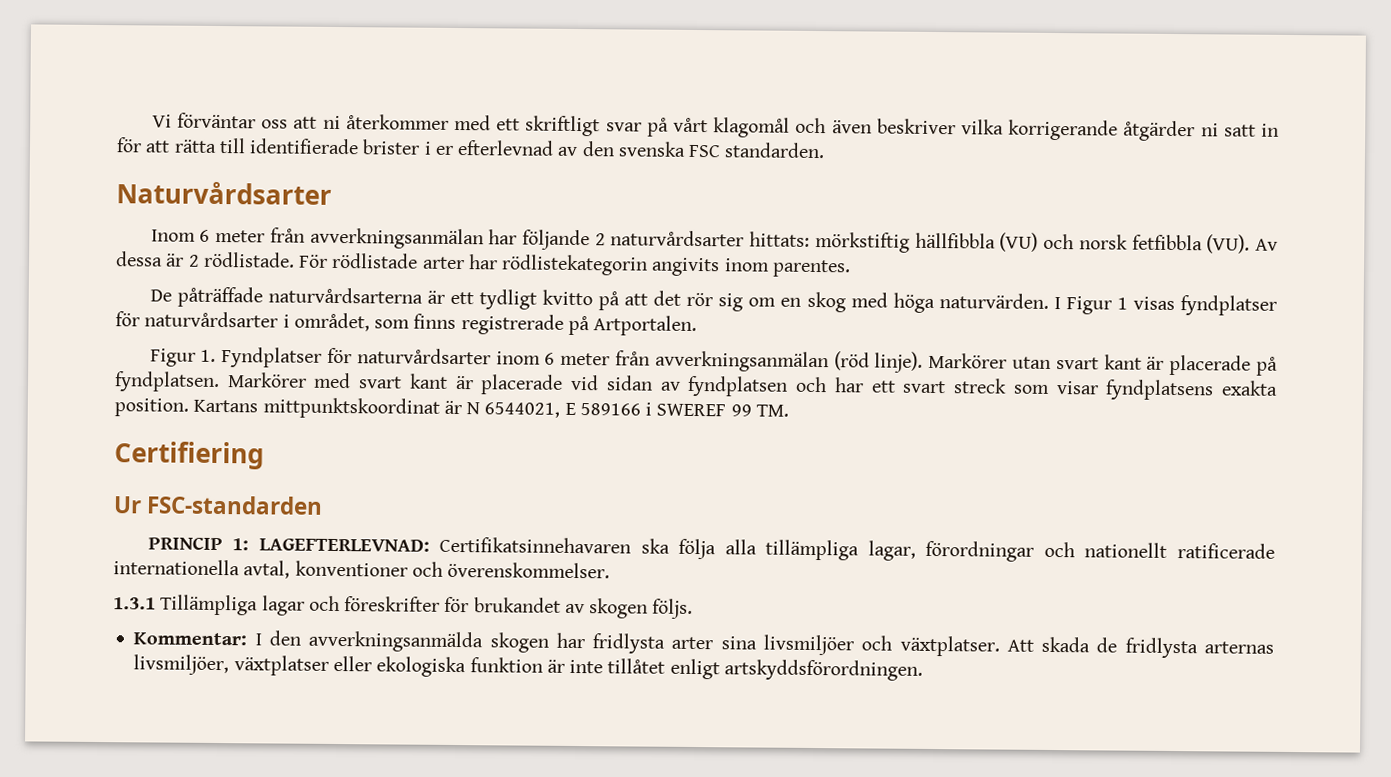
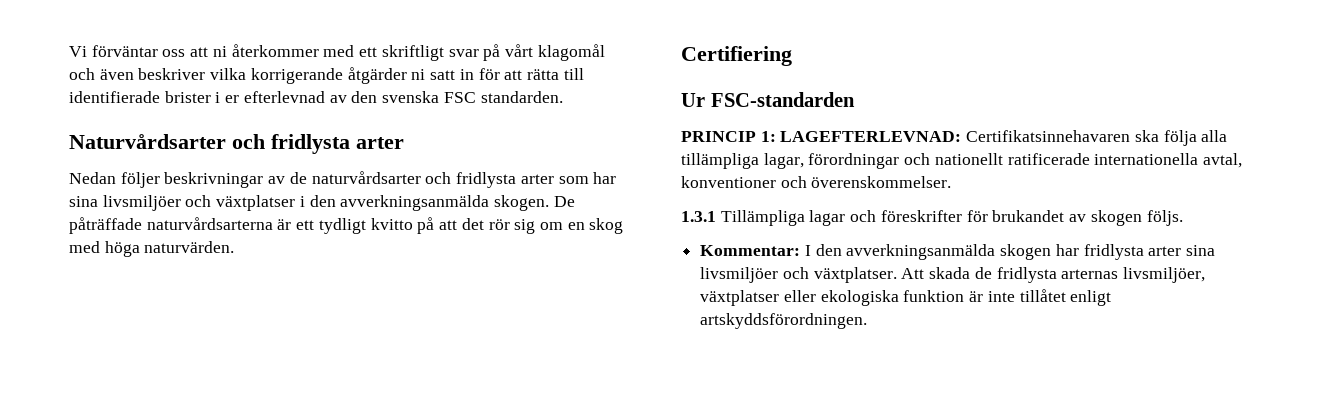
- Naturvårdsarter
- Inom 6 meter från avverkningsanmälan har följande 2 naturvårdsarter hittats: mörkstiftig hällfibbla (VU) och norsk fetfibbla (VU). Av dessa är 2 rödlistade. För rödlistade arter har rödlistekategorin angivits inom parentes.
- De påträffade naturvårdsarterna är ett tydligt kvitto på att det rör sig om en skog med höga naturvärden. I Figur 1 visas fyndplatser för naturvårdsarter i området, som finns registrerade på Artportalen.
- Figur 1. Fyndplatser för naturvårdsarter inom 6 meter från avverkningsanmälan (röd linje). Markörer utan svart kant är placerade på fyndplatsen. Markörer med svart kant är placerade vid sidan av fyndplatsen och har ett svart streck som visar fyndplatsens exakta position. Kartans mittpunktskoordinat är N 6544021, E 589166 i SWEREF 99 TM.
+ Naturvårdsarter och fridlysta arter
+ Nedan följer beskrivningar av de naturvårdsarter och fridlysta arter som har sina livsmiljöer och växtplatser i den avverkningsanmälda skogen. De påträffade naturvårdsarterna är ett tydligt kvitto på att det rör sig om en skog med höga naturvärden.

